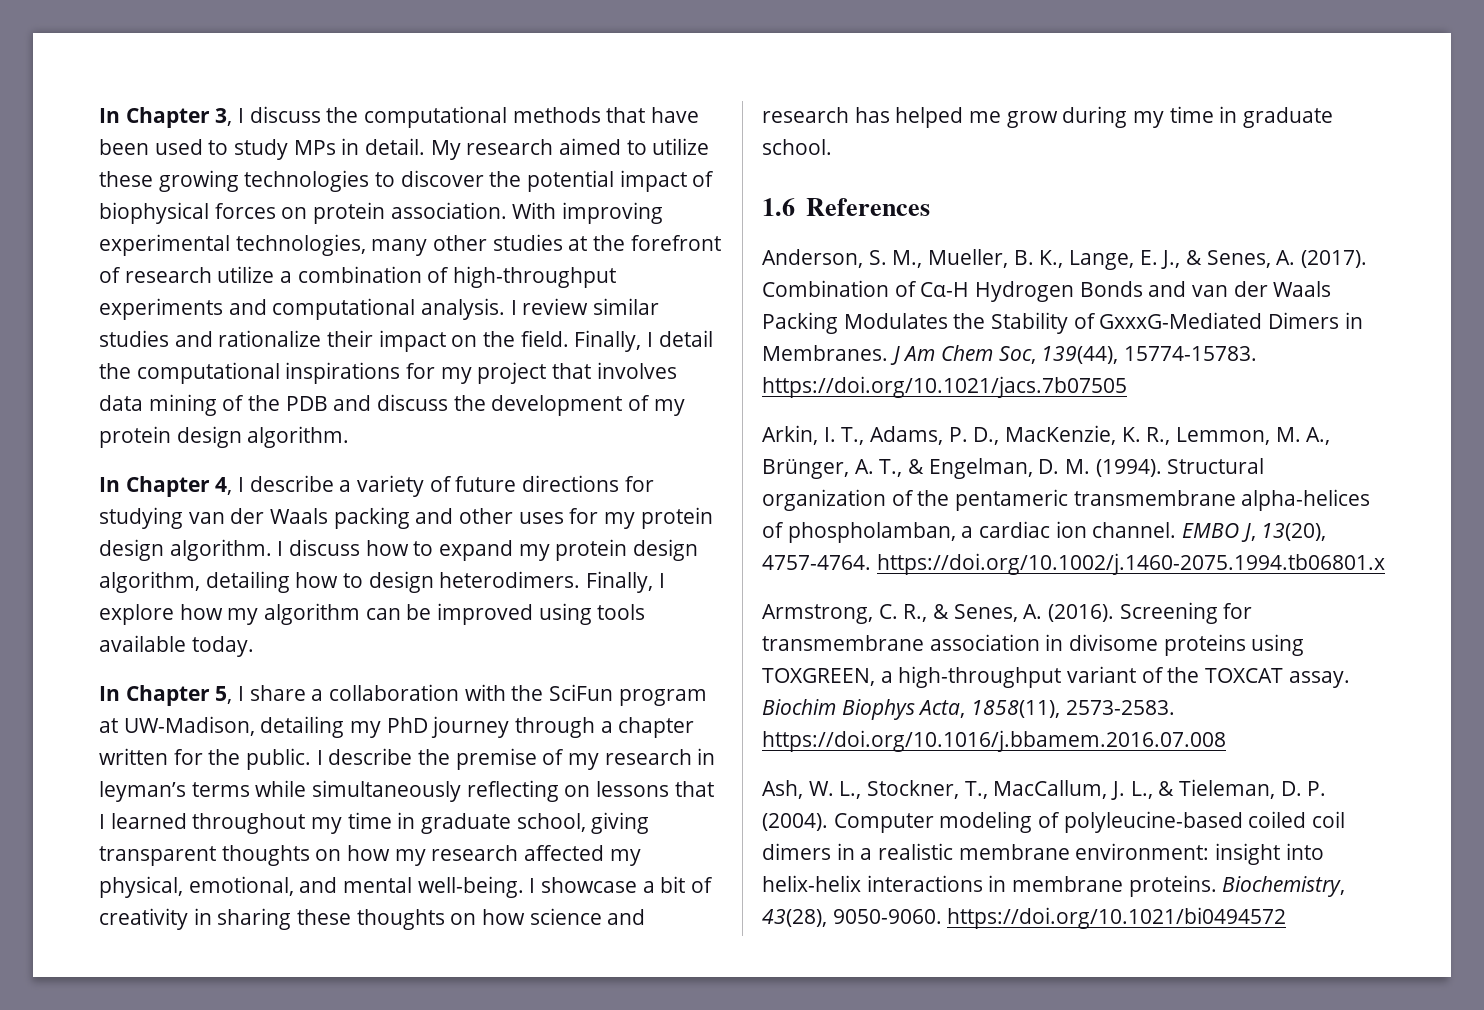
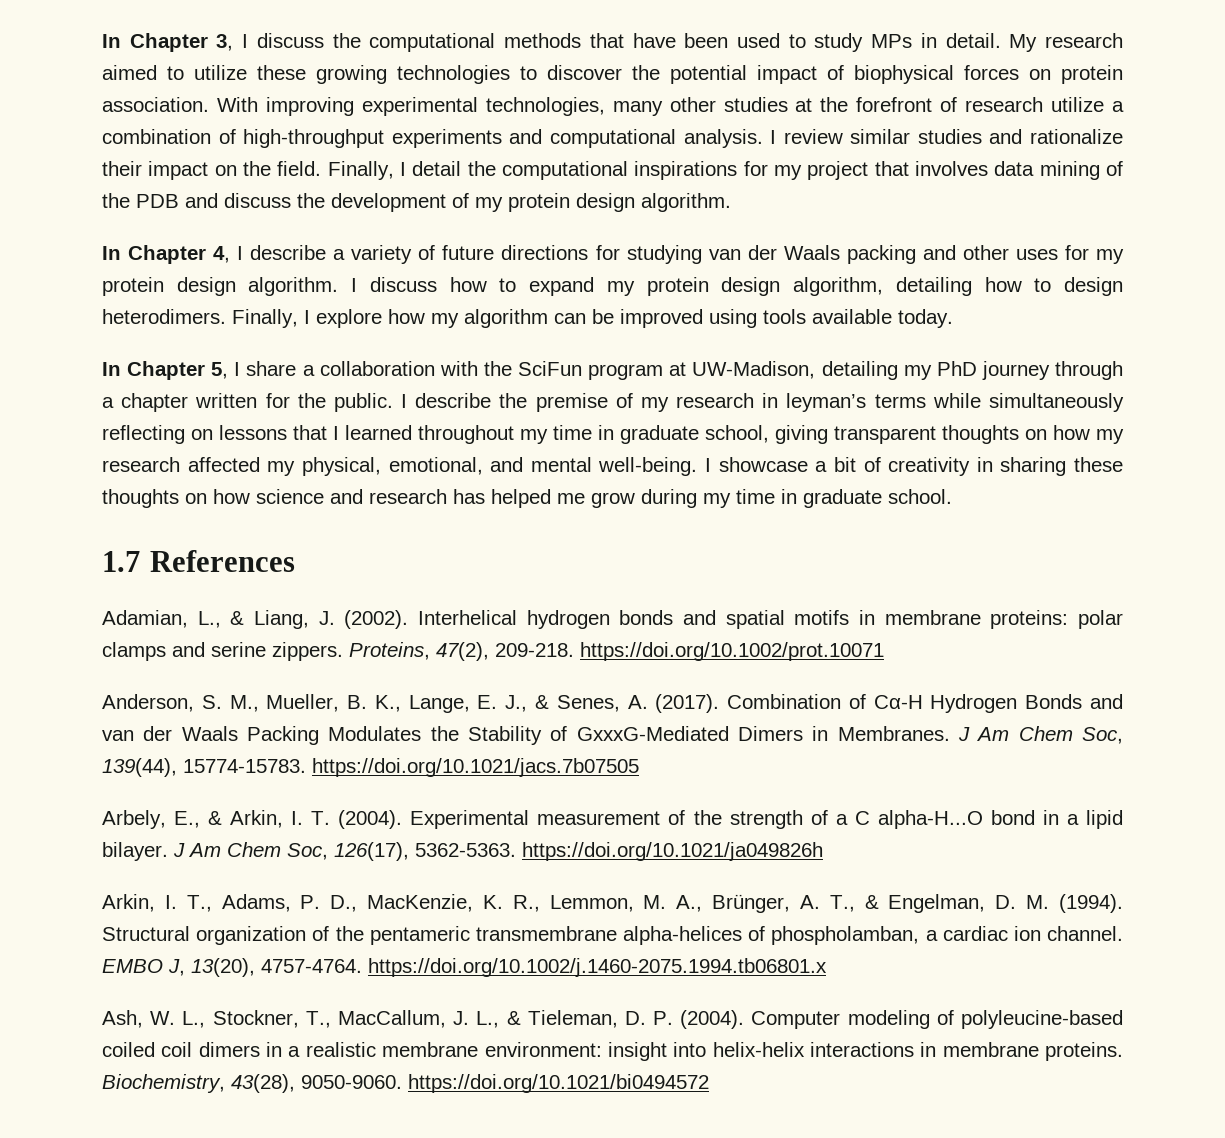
- 1.6 References
+ 1.7 References
+ Adamian, L., & Liang, J. (2002). Interhelical hydrogen bonds and spatial motifs in membrane proteins: polar clamps and serine zippers. Proteins, 47(2), 209-218. https://doi.org/10.1002/prot.10071
+ Arbely, E., & Arkin, I. T. (2004). Experimental measurement of the strength of a C alpha-H...O bond in a lipid bilayer. J Am Chem Soc, 126(17), 5362-5363. https://doi.org/10.1021/ja049826h
- Armstrong, C. R., & Senes, A. (2016). Screening for transmembrane association in divisome proteins using TOXGREEN, a high-throughput variant of the TOXCAT assay. Biochim Biophys Acta, 1858(11), 2573-2583. https://doi.org/10.1016/j.bbamem.2016.07.008

